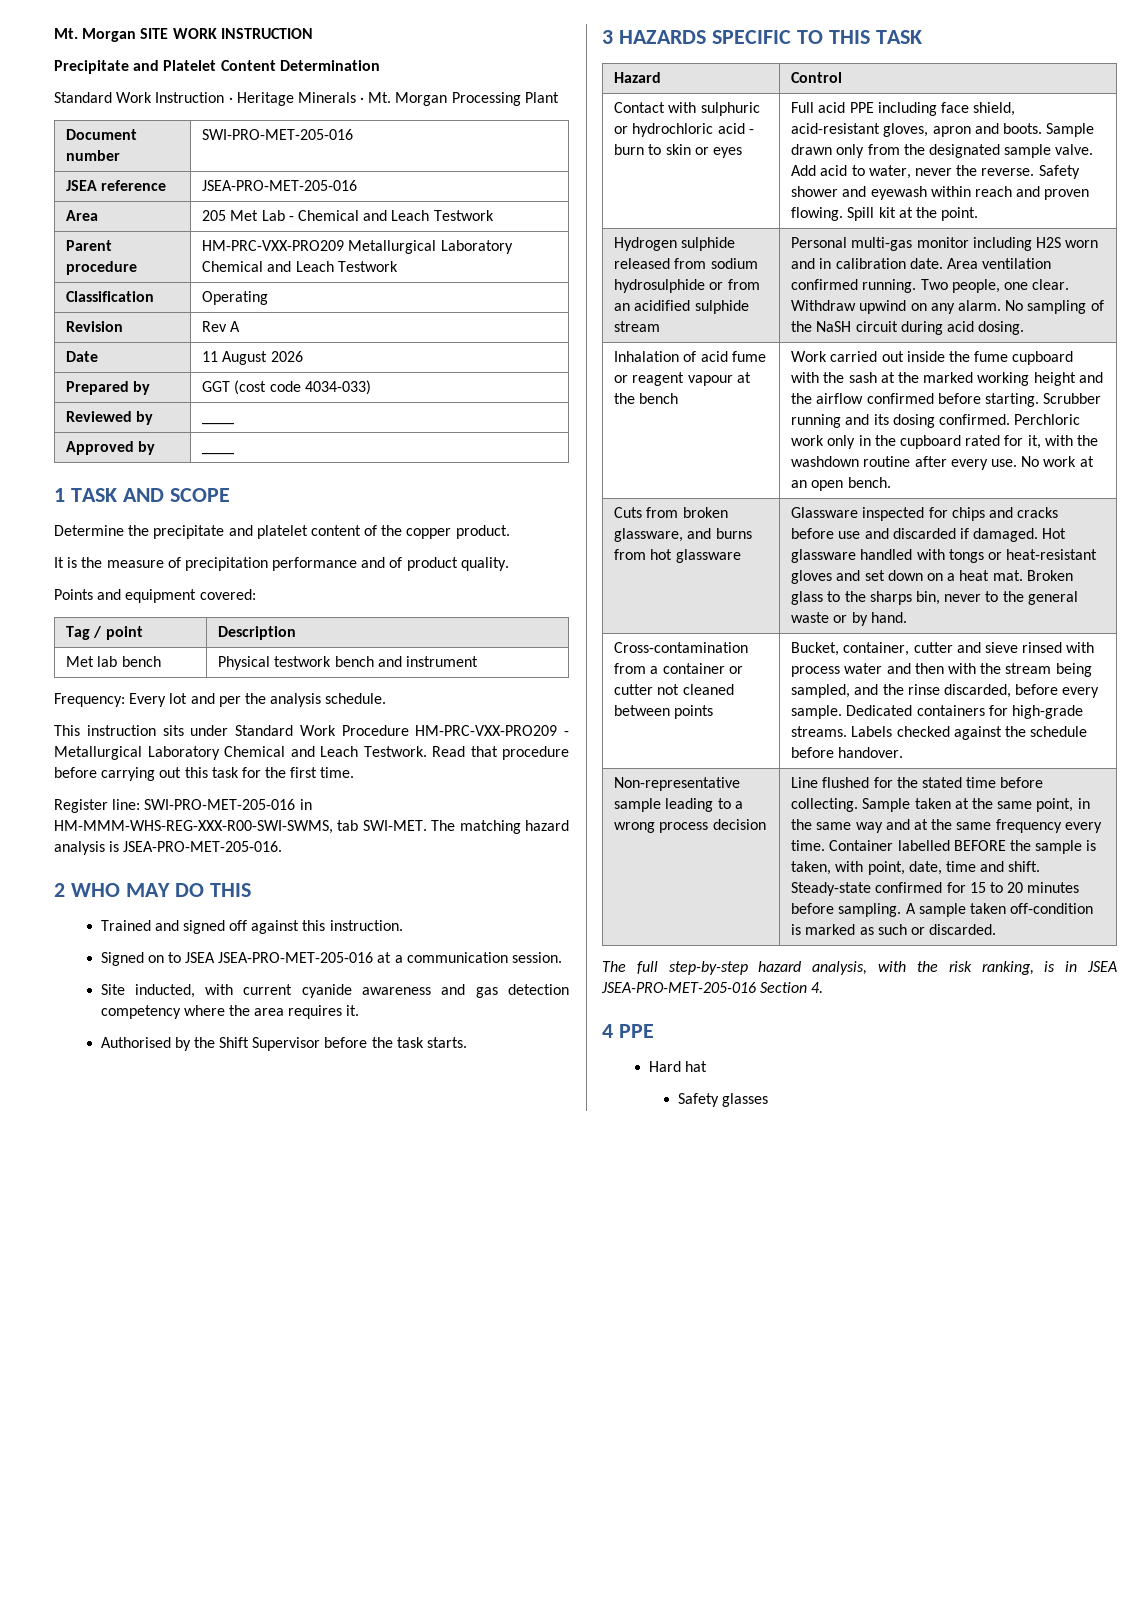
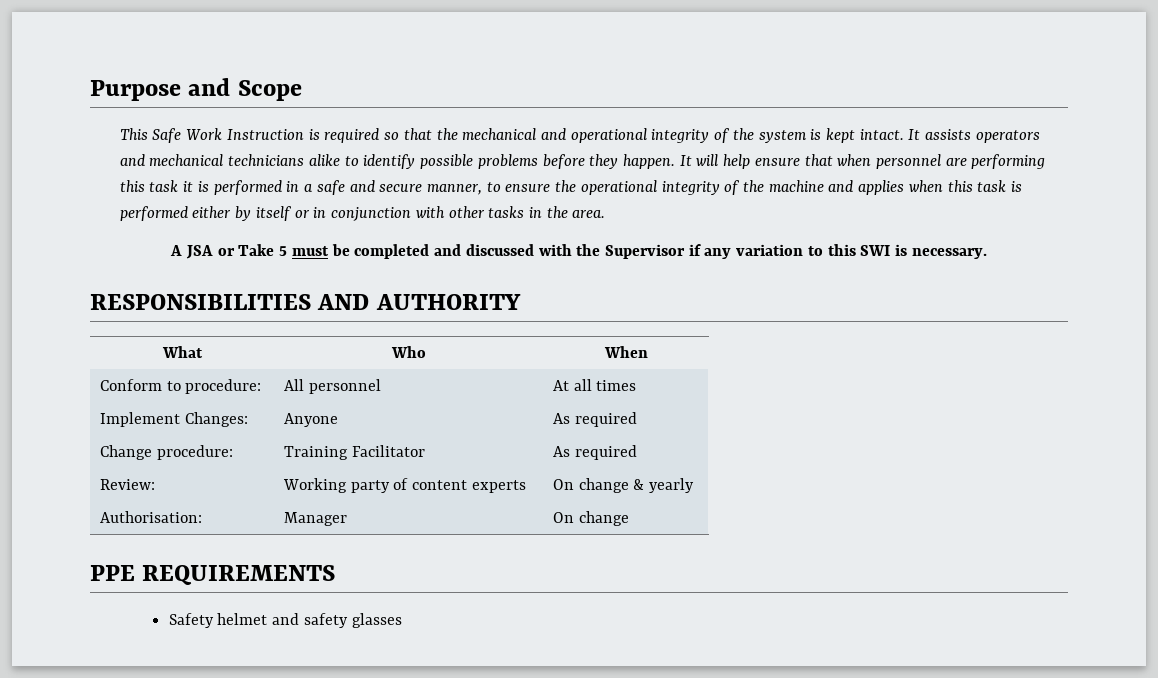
- Mt. Morgan SITE WORK INSTRUCTION
- Precipitate and Platelet Content Determination
- Standard Work Instruction · Heritage Minerals · Mt. Morgan Processing Plant
- Document number | SWI-PRO-MET-205-016
- JSEA reference | JSEA-PRO-MET-205-016
- Area | 205 Met Lab - Chemical and Leach Testwork
- Parent procedure | HM-PRC-VXX-PRO209 Metallurgical Laboratory Chemical and Leach Testwork
- Classification | Operating
- Revision | Rev A
- Date | 11 August 2026
- Prepared by | GGT (cost code 4034-033)
- Reviewed by | ____
- Approved by | ____
- 1 TASK AND SCOPE
- Determine the precipitate and platelet content of the copper product.
- It is the measure of precipitation performance and of product quality.
- Points and equipment covered:
- Tag / point | Description
- Met lab bench | Physical testwork bench and instrument
- Frequency: Every lot and per the analysis schedule.
- This instruction sits under Standard Work Procedure HM-PRC-VXX-PRO209 - Metallurgical Laboratory Chemical and Leach Testwork. Read that procedure before carrying out this task for the first time.
- Register line: SWI-PRO-MET-205-016 in HM-MMM-WHS-REG-XXX-R00-SWI-SWMS, tab SWI-MET. The matching hazard analysis is JSEA-PRO-MET-205-016.
- 2 WHO MAY DO THIS
- Trained and signed off against this instruction.
- Signed on to JSEA JSEA-PRO-MET-205-016 at a communication session.
- Site inducted, with current cyanide awareness and gas detection competency where the area requires it.
- Authorised by the Shift Supervisor before the task starts.
- 3 HAZARDS SPECIFIC TO THIS TASK
- Hazard | Control
- Contact with sulphuric or hydrochloric acid - burn to skin or eyes | Full acid PPE including face shield, acid-resistant gloves, apron and boots. Sample drawn only from the designated sample valve. Add acid to water, never the reverse. Safety shower and eyewash within reach and proven flowing. Spill kit at the point.
- Hydrogen sulphide released from sodium hydrosulphide or from an acidified sulphide stream | Personal multi-gas monitor including H2S worn and in calibration date. Area ventilation confirmed running. Two people, one clear. Withdraw upwind on any alarm. No sampling of the NaSH circuit during acid dosing.
- Inhalation of acid fume or reagent vapour at the bench | Work carried out inside the fume cupboard with the sash at the marked working height and the airflow confirmed before starting. Scrubber running and its dosing confirmed. Perchloric work only in the cupboard rated for it, with the washdown routine after every use. No work at an open bench.
- Cuts from broken glassware, and burns from hot glassware | Glassware inspected for chips and cracks before use and discarded if damaged. Hot glassware handled with tongs or heat-resistant gloves and set down on a heat mat. Broken glass to the sharps bin, never to the general waste or by hand.
- Cross-contamination from a container or cutter not cleaned between points | Bucket, container, cutter and sieve rinsed with process water and then with the stream being sampled, and the rinse discarded, before every sample. Dedicated containers for high-grade streams. Labels checked against the schedule before handover.
- Non-representative sample leading to a wrong process decision | Line flushed for the stated time before collecting. Sample taken at the same point, in the same way and at the same frequency every time. Container labelled BEFORE the sample is taken, with point, date, time and shift. Steady-state confirmed for 15 to 20 minutes before sampling. A sample taken off-condition is marked as such or discarded.
- The full step-by-step hazard analysis, with the risk ranking, is in JSEA JSEA-PRO-MET-205-016 Section 4.
- 4 PPE
- Hard hat
- Safety glasses
+ Purpose and Scope
+ This Safe Work Instruction is required so that the mechanical and operational integrity of the system is kept intact. It assists operators and mechanical technicians alike to identify possible problems before they happen. It will help ensure that when personnel are performing this task it is performed in a safe and secure manner, to ensure the operational integrity of the machine and applies when this task is performed either by itself or in conjunction with other tasks in the area.
+ A JSA or Take 5 must be completed and discussed with the Supervisor if any variation to this SWI is necessary.
+ RESPONSIBILITIES AND AUTHORITY
+ What | Who | When
+ Conform to procedure:
+ Implement Changes:
+ Change procedure:
+ Review:
+ Authorisation: | All personnel
+ Anyone
+ Training Facilitator
+ Working party of content experts
+ Manager | At all times
+ As required
+ As required
+ On change & yearly
+ On change
+ PPE REQUIREMENTS
+ Safety helmet and safety glasses

